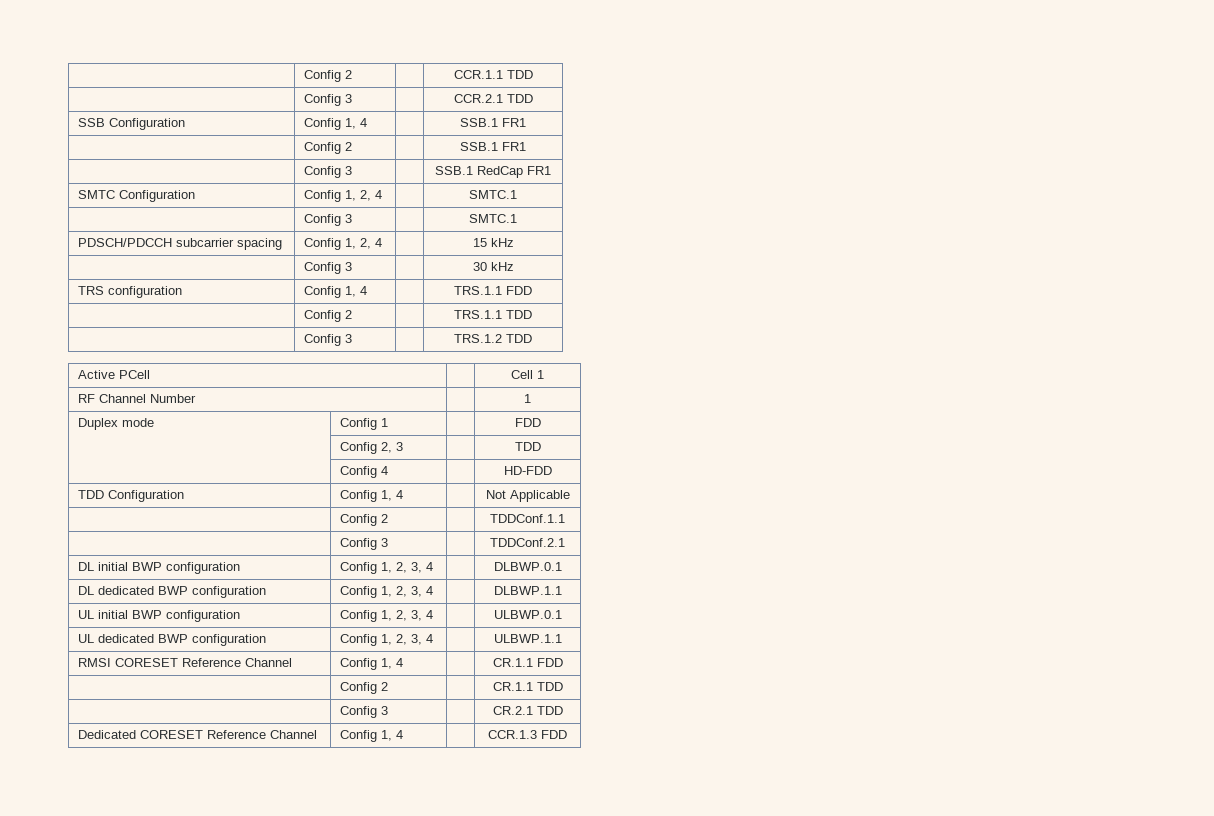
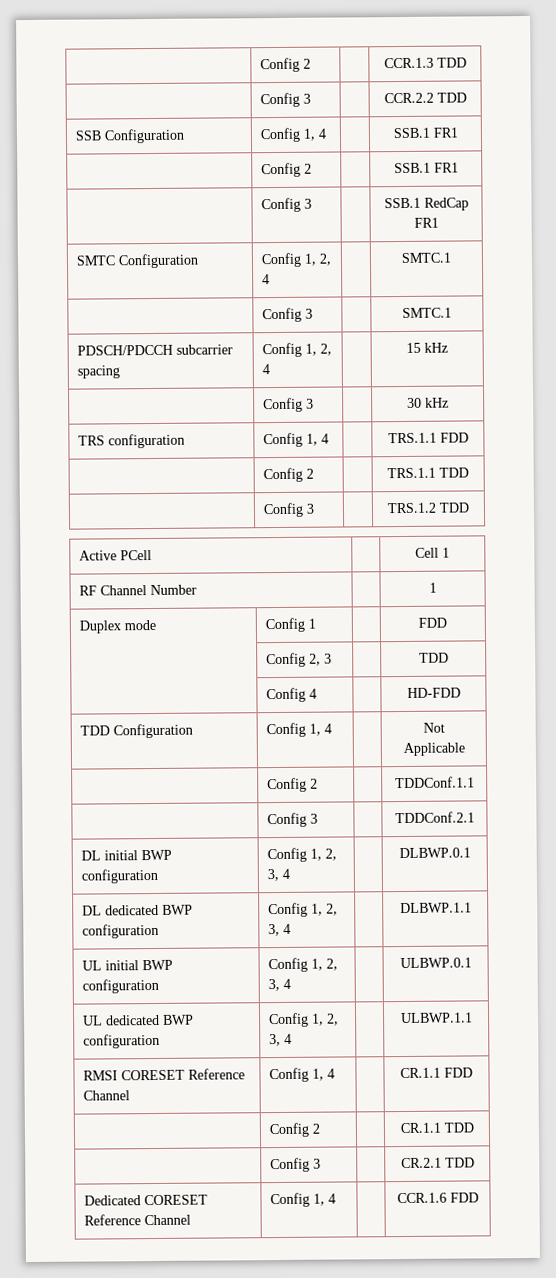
- | Config 2 | | CCR.1.1 TDD
- | Config 3 | | CCR.2.1 TDD
+ | Config 2 | | CCR.1.3 TDD
+ | Config 3 | | CCR.2.2 TDD
- Dedicated CORESET Reference Channel | Config 1, 4 | | CCR.1.3 FDD
+ Dedicated CORESET Reference Channel | Config 1, 4 | | CCR.1.6 FDD

